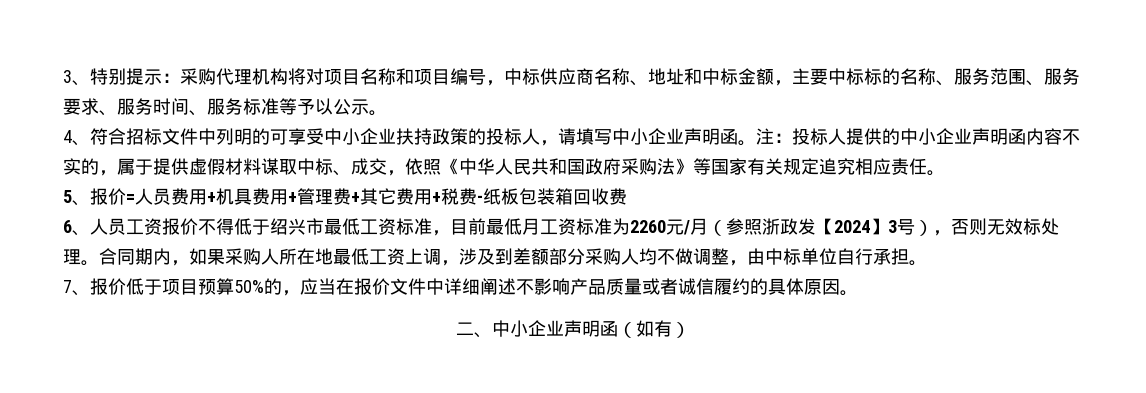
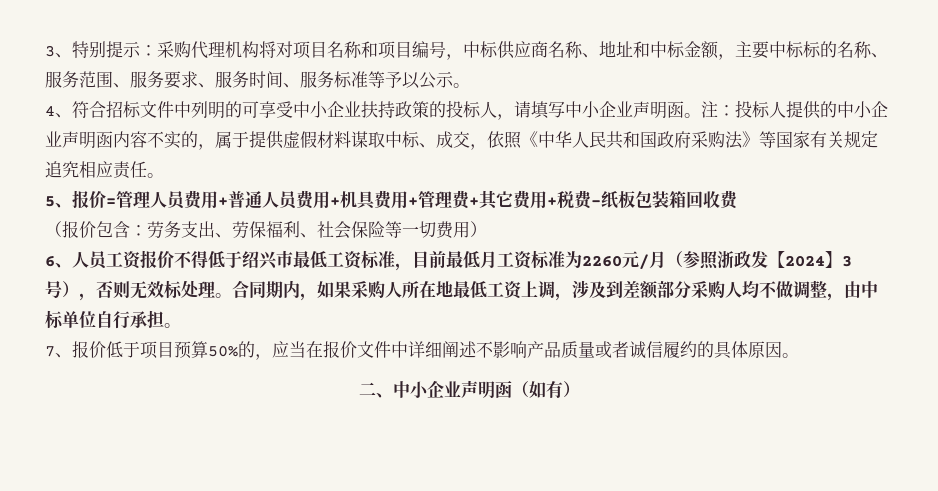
- 5、报价=人员费用+机具费用+管理费+其它费用+税费-纸板包装箱回收费
+ 5、报价=管理人员费用+普通人员费用+机具费用+管理费+其它费用+税费-纸板包装箱回收费
+ （报价包含：劳务支出、劳保福利、社会保险等一切费用）

